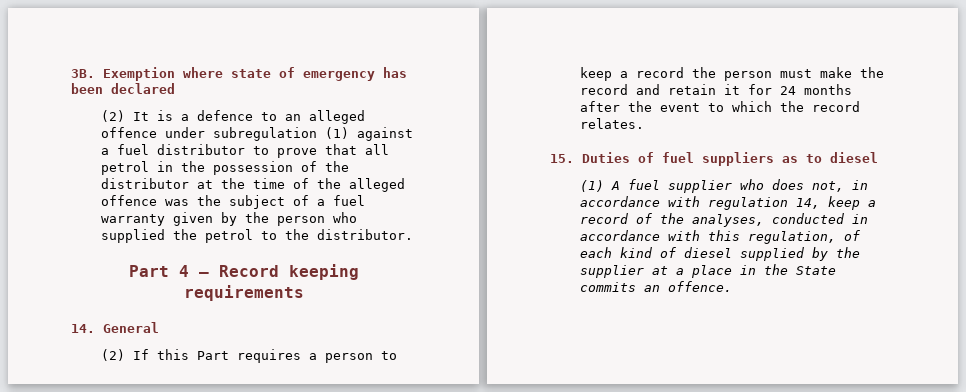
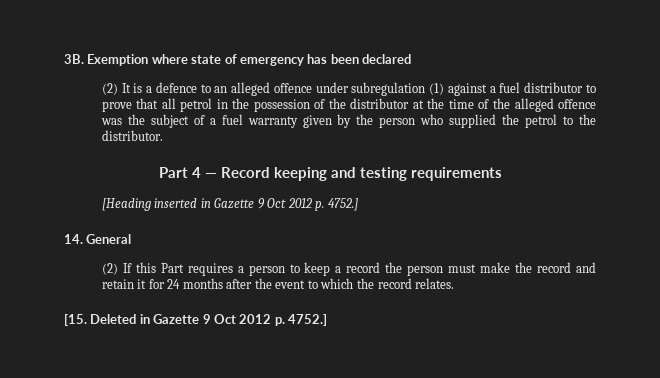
- Part 4 — Record keeping requirements
+ Part 4 — Record keeping and testing requirements
+ [Heading inserted in Gazette 9 Oct 2012 p. 4752.]
- 15. Duties of fuel suppliers as to diesel
- (1) A fuel supplier who does not, in accordance with regulation 14, keep a record of the analyses, conducted in accordance with this regulation, of each kind of diesel supplied by the supplier at a place in the State commits an offence.
+ [15. Deleted in Gazette 9 Oct 2012 p. 4752.]

